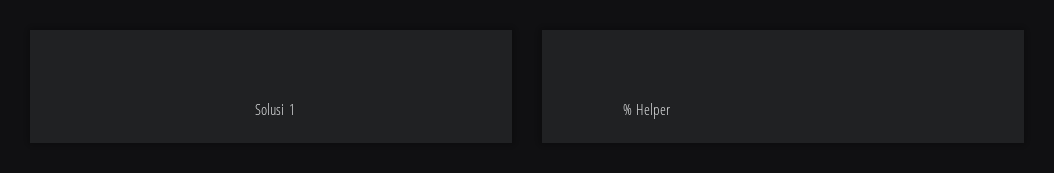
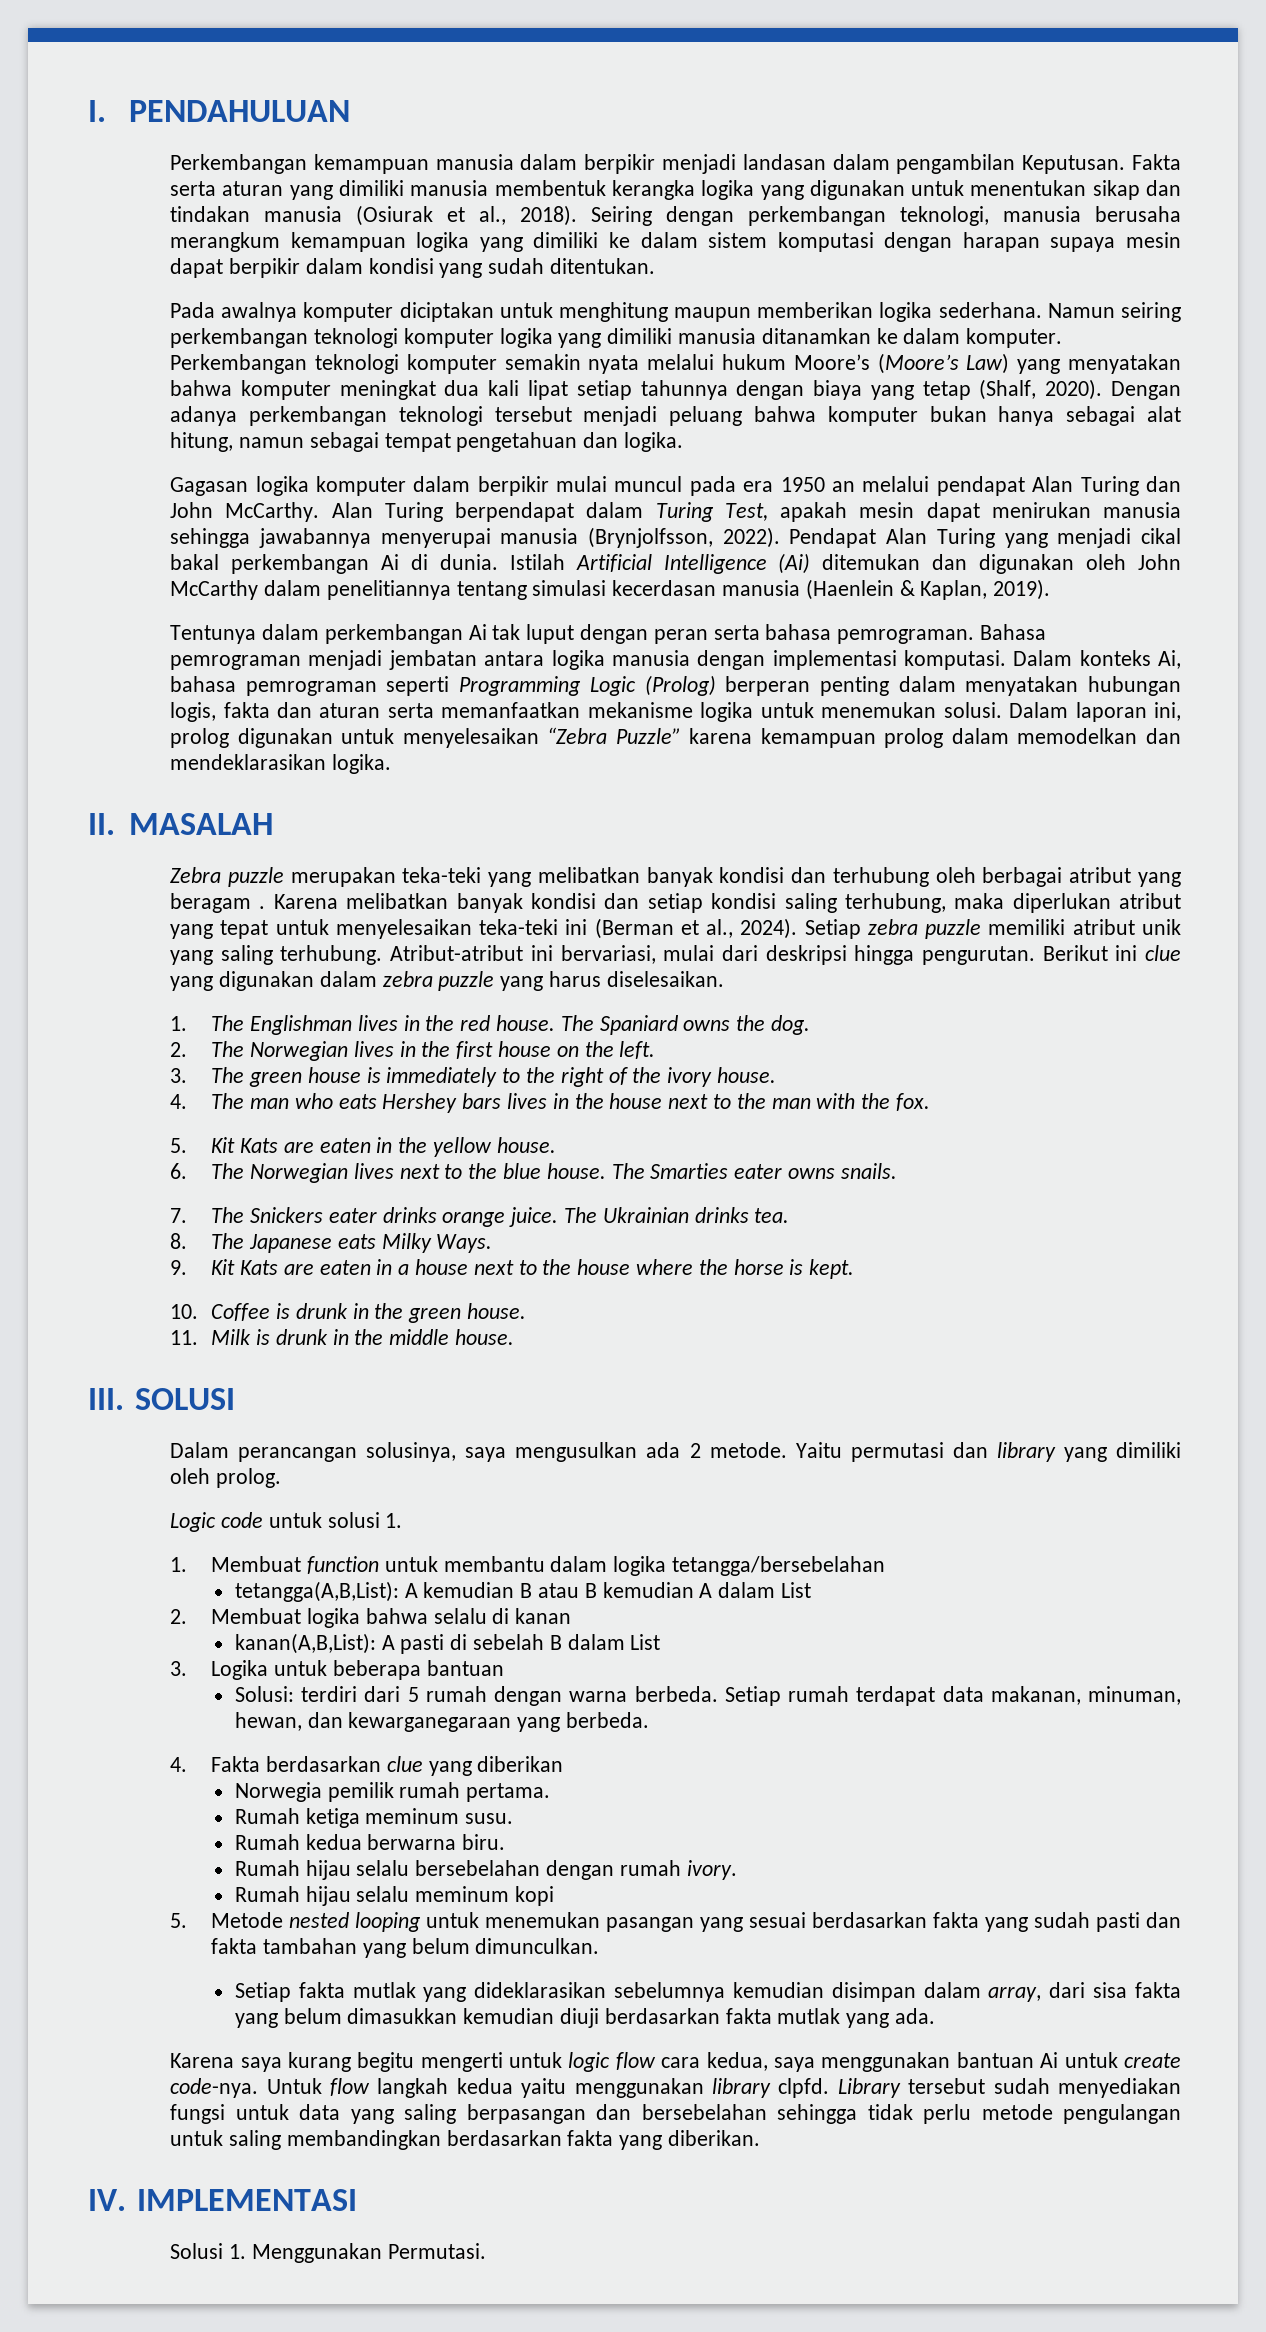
- Solusi 1
- % Helper
+ I. PENDAHULUAN
+ Perkembangan kemampuan manusia dalam berpikir menjadi landasan dalam pengambilan Keputusan. Fakta serta aturan yang dimiliki manusia membentuk kerangka logika yang digunakan untuk menentukan sikap dan tindakan manusia (Osiurak et al., 2018). Seiring dengan perkembangan teknologi, manusia berusaha merangkum kemampuan logika yang dimiliki ke dalam sistem komputasi dengan harapan supaya mesin dapat berpikir dalam kondisi yang sudah ditentukan.
+ Pada awalnya komputer diciptakan untuk menghitung maupun memberikan logika sederhana. Namun seiring perkembangan teknologi komputer logika yang dimiliki manusia ditanamkan ke dalam komputer. Perkembangan teknologi komputer semakin nyata melalui hukum Moore’s (Moore’s Law) yang menyatakan bahwa komputer meningkat dua kali lipat setiap tahunnya dengan biaya yang tetap (Shalf, 2020). Dengan adanya perkembangan teknologi tersebut menjadi peluang bahwa komputer bukan hanya sebagai alat hitung, namun sebagai tempat pengetahuan dan logika.
+ Gagasan logika komputer dalam berpikir mulai muncul pada era 1950 an melalui pendapat Alan Turing dan John McCarthy. Alan Turing berpendapat dalam Turing Test, apakah mesin dapat menirukan manusia sehingga jawabannya menyerupai manusia (Brynjolfsson, 2022). Pendapat Alan Turing yang menjadi cikal bakal perkembangan Ai di dunia. Istilah Artificial Intelligence (Ai) ditemukan dan digunakan oleh John McCarthy dalam penelitiannya tentang simulasi kecerdasan manusia (Haenlein & Kaplan, 2019).
+ Tentunya dalam perkembangan Ai tak luput dengan peran serta bahasa pemrograman. Bahasa pemrograman menjadi jembatan antara logika manusia dengan implementasi komputasi. Dalam konteks Ai, bahasa pemrograman seperti Programming Logic (Prolog) berperan penting dalam menyatakan hubungan logis, fakta dan aturan serta memanfaatkan mekanisme logika untuk menemukan solusi. Dalam laporan ini, prolog digunakan untuk menyelesaikan “Zebra Puzzle” karena kemampuan prolog dalam memodelkan dan mendeklarasikan logika.
+ II. MASALAH
+ Zebra puzzle merupakan teka-teki yang melibatkan banyak kondisi dan terhubung oleh berbagai atribut yang beragam . Karena melibatkan banyak kondisi dan setiap kondisi saling terhubung, maka diperlukan atribut yang tepat untuk menyelesaikan teka-teki ini (Berman et al., 2024). Setiap zebra puzzle memiliki atribut unik yang saling terhubung. Atribut-atribut ini bervariasi, mulai dari deskripsi hingga pengurutan. Berikut ini clue yang digunakan dalam zebra puzzle yang harus diselesaikan.
+ 1. The Englishman lives in the red house. The Spaniard owns the dog.
+ 2. The Norwegian lives in the first house on the left.
+ 3. The green house is immediately to the right of the ivory house.
+ 4. The man who eats Hershey bars lives in the house next to the man with the fox.
+ 5. Kit Kats are eaten in the yellow house.
+ 6. The Norwegian lives next to the blue house. The Smarties eater owns snails.
+ 7. The Snickers eater drinks orange juice. The Ukrainian drinks tea.
+ 8. The Japanese eats Milky Ways.
+ 9. Kit Kats are eaten in a house next to the house where the horse is kept.
+ 10. Coffee is drunk in the green house.
+ 11. Milk is drunk in the middle house.
+ III. SOLUSI
+ Dalam perancangan solusinya, saya mengusulkan ada 2 metode. Yaitu permutasi dan library yang dimiliki oleh prolog.
+ Logic code untuk solusi 1.
+ 1. Membuat function untuk membantu dalam logika tetangga/bersebelahan
+ tetangga(A,B,List): A kemudian B atau B kemudian A dalam List
+ 2. Membuat logika bahwa selalu di kanan
+ kanan(A,B,List): A pasti di sebelah B dalam List
+ 3. Logika untuk beberapa bantuan
+ Solusi: terdiri dari 5 rumah dengan warna berbeda. Setiap rumah terdapat data makanan, minuman, hewan, dan kewarganegaraan yang berbeda.
+ 4. Fakta berdasarkan clue yang diberikan
+ Norwegia pemilik rumah pertama.
+ Rumah ketiga meminum susu.
+ Rumah kedua berwarna biru.
+ Rumah hijau selalu bersebelahan dengan rumah ivory.
+ Rumah hijau selalu meminum kopi
+ 5. Metode nested looping untuk menemukan pasangan yang sesuai berdasarkan fakta yang sudah pasti dan fakta tambahan yang belum dimunculkan.
+ Setiap fakta mutlak yang dideklarasikan sebelumnya kemudian disimpan dalam array, dari sisa fakta yang belum dimasukkan kemudian diuji berdasarkan fakta mutlak yang ada.
+ Karena saya kurang begitu mengerti untuk logic flow cara kedua, saya menggunakan bantuan Ai untuk create code-nya. Untuk flow langkah kedua yaitu menggunakan library clpfd. Library tersebut sudah menyediakan fungsi untuk data yang saling berpasangan dan bersebelahan sehingga tidak perlu metode pengulangan untuk saling membandingkan berdasarkan fakta yang diberikan.
+ IV. IMPLEMENTASI
+ Solusi 1. Menggunakan Permutasi.

